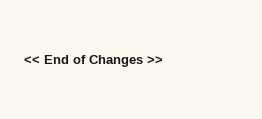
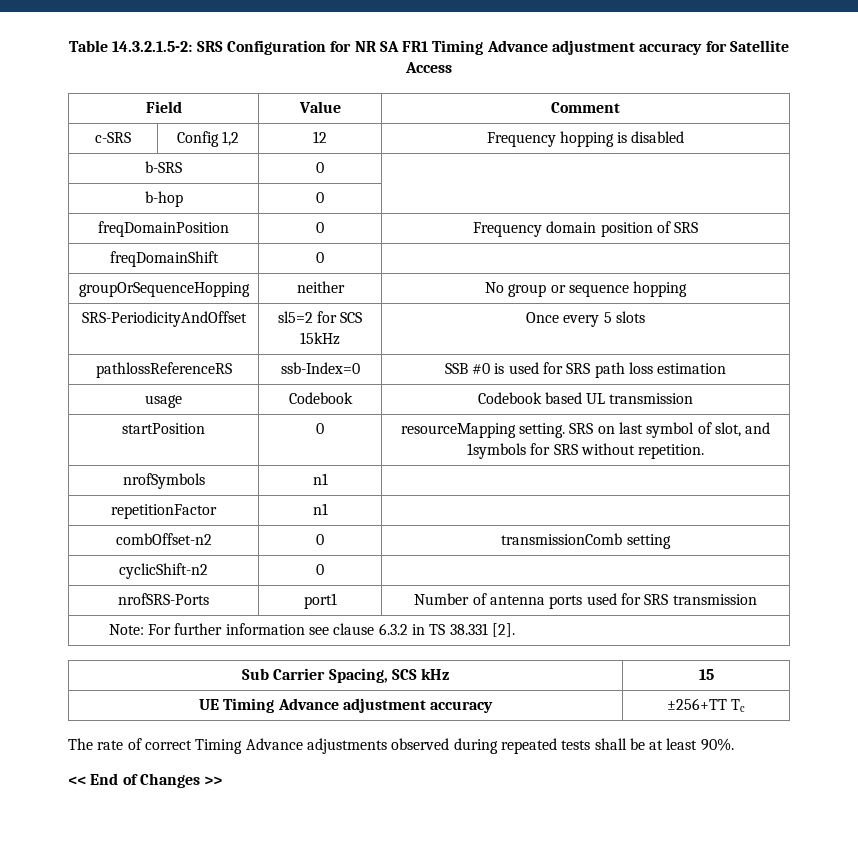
+ Table 14.3.2.1.5-2: SRS Configuration for NR SA FR1 Timing Advance adjustment accuracy for Satellite Access
+ Field | Value | Comment
+ c-SRS | Config 1,2 | 12 | Frequency hopping is disabled
+ b-SRS | 0 |
+ b-hop | 0 |
+ freqDomainPosition | 0 | Frequency domain position of SRS
+ freqDomainShift | 0 |
+ groupOrSequenceHopping | neither | No group or sequence hopping
+ SRS-PeriodicityAndOffset | sl5=2 for SCS 15kHz | Once every 5 slots
+ pathlossReferenceRS | ssb-Index=0 | SSB #0 is used for SRS path loss estimation
+ usage | Codebook | Codebook based UL transmission
+ startPosition | 0 | resourceMapping setting. SRS on last symbol of slot, and 1symbols for SRS without repetition.
+ nrofSymbols | n1 |
+ repetitionFactor | n1 |
+ combOffset-n2 | 0 | transmissionComb setting
+ cyclicShift-n2 | 0 |
+ nrofSRS-Ports | port1 | Number of antenna ports used for SRS transmission
+ Note: For further information see clause 6.3.2 in TS 38.331 [2].
+ Sub Carrier Spacing, SCS kHz | 15
+ UE Timing Advance adjustment accuracy | ±256+TT Tc
+ The rate of correct Timing Advance adjustments observed during repeated tests shall be at least 90%.

